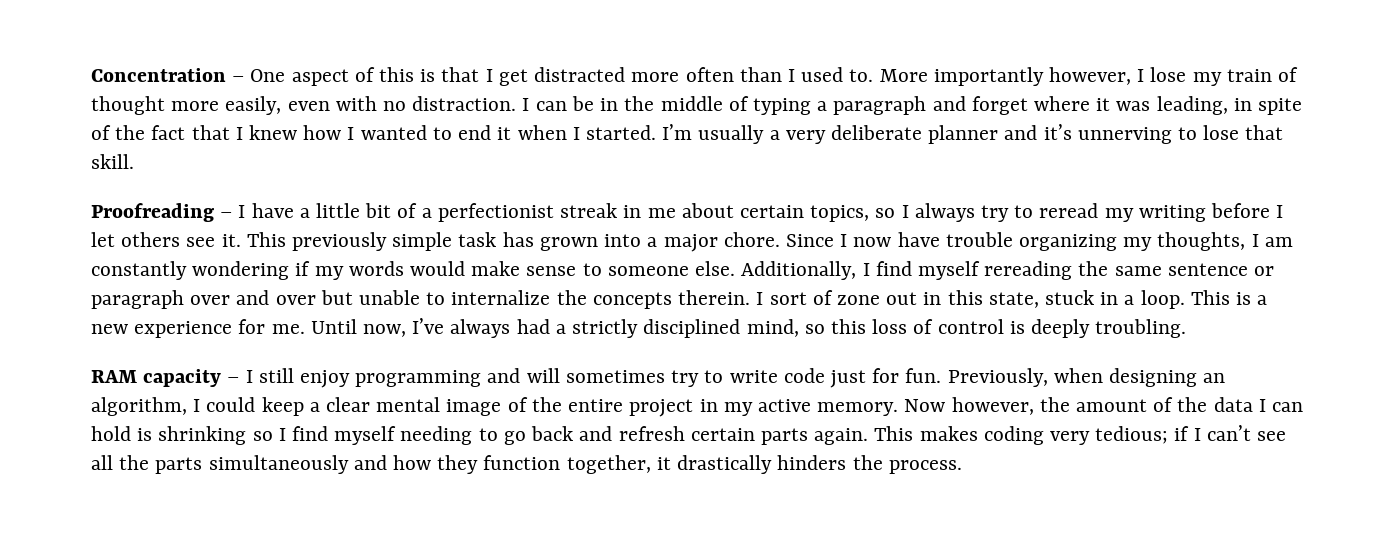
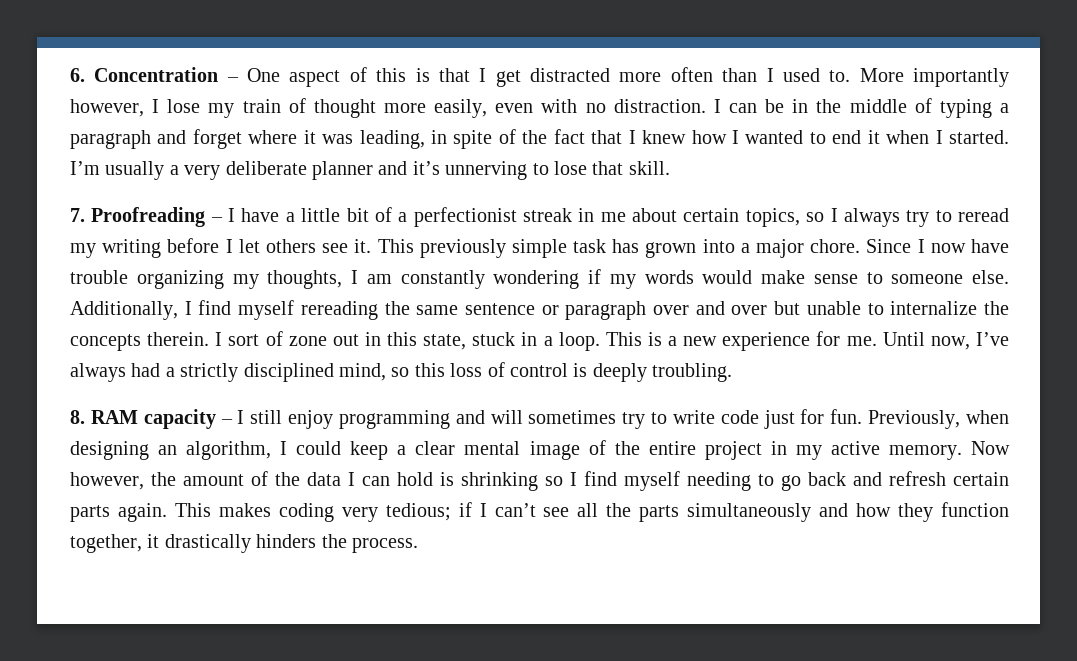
- Concentration – One aspect of this is that I get distracted more often than I used to.
+ 6. Concentration – One aspect of this is that I get distracted more often than I used to.
- Proofreading – I have a little bit of a perfectionist streak in me about certain topics, so I always try to reread my writing before I let others see it.
+ 7. Proofreading – I have a little bit of a perfectionist streak in me about certain topics, so I always try to reread my writing before I let others see it.
- RAM capacity – I still enjoy programming and will sometimes try to write code just for fun.
+ 8. RAM capacity – I still enjoy programming and will sometimes try to write code just for fun.

